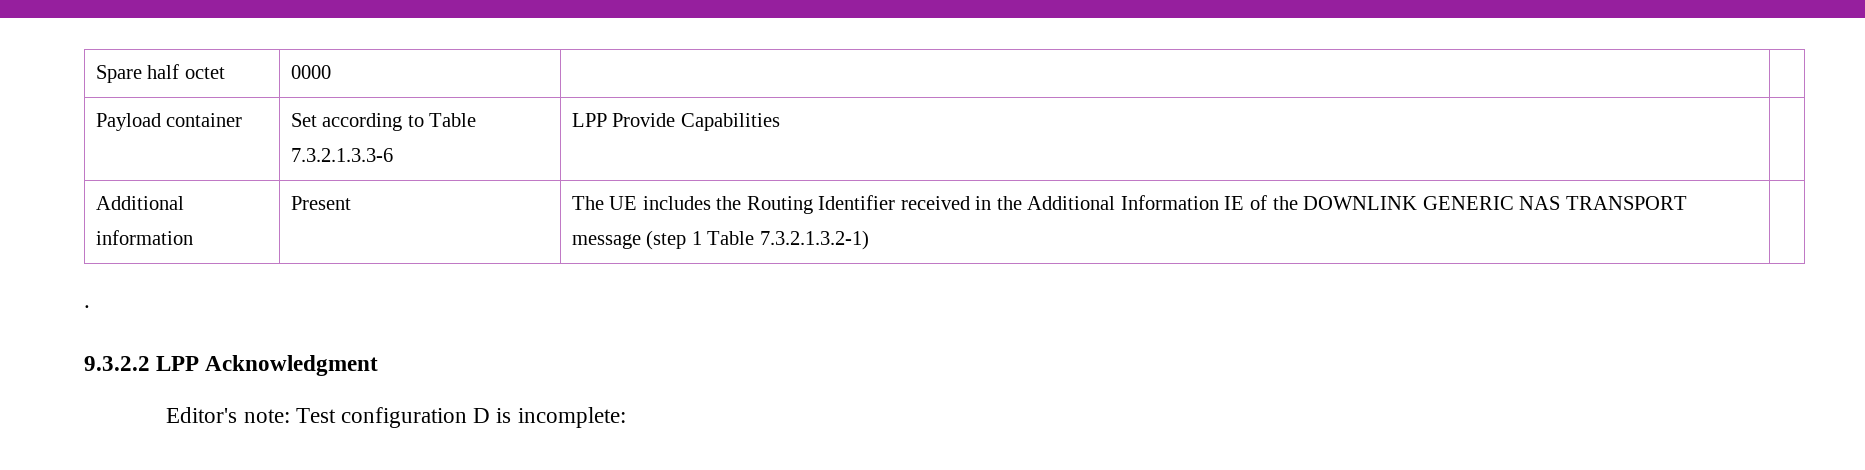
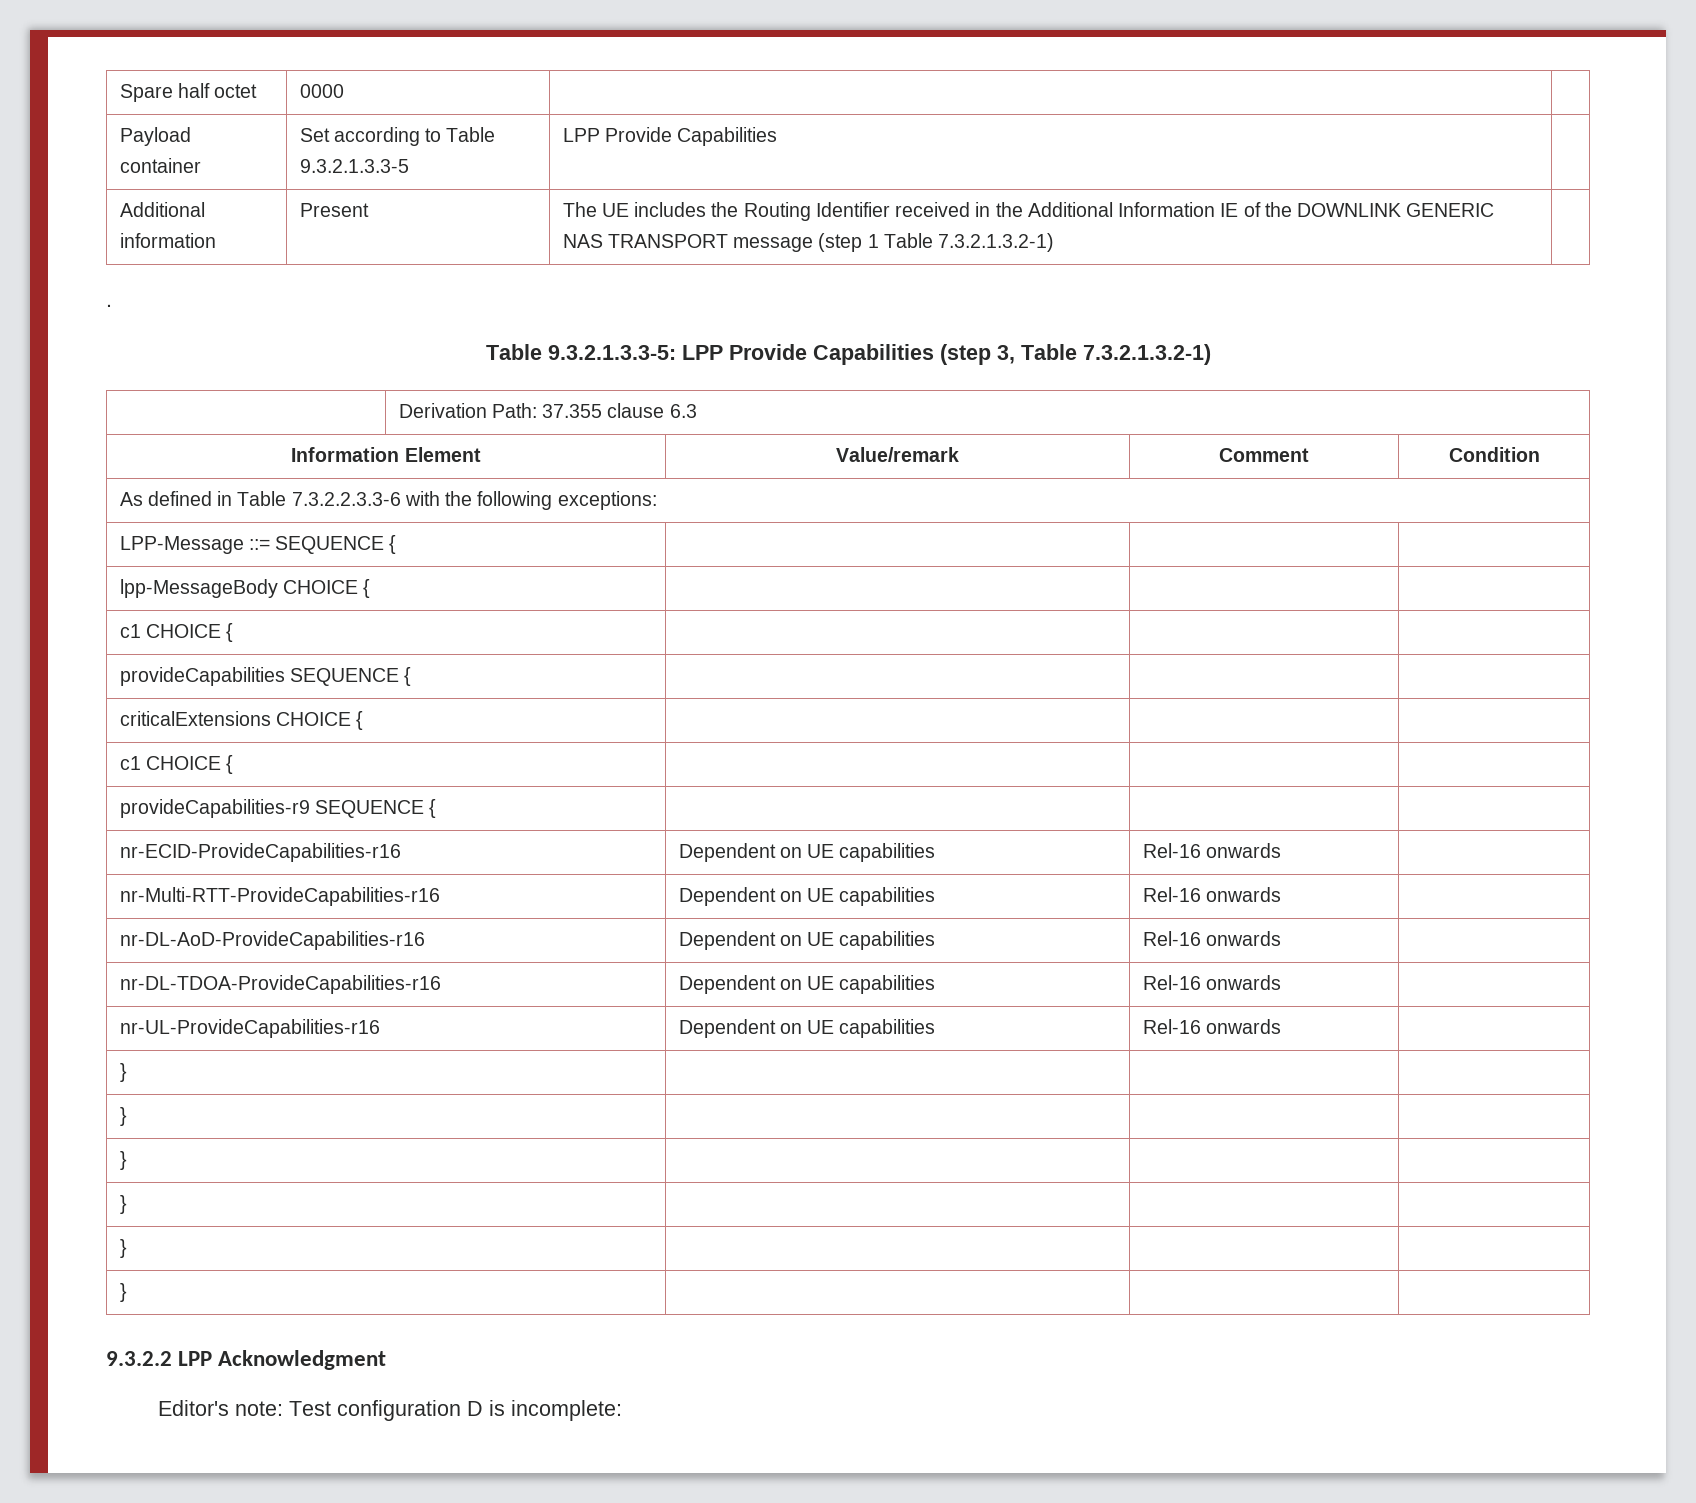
- Payload container | Set according to Table 7.3.2.1.3.3-6 | LPP Provide Capabilities |
+ Payload container | Set according to Table 9.3.2.1.3.3-5 | LPP Provide Capabilities |
+ Table 9.3.2.1.3.3-5: LPP Provide Capabilities (step 3, Table 7.3.2.1.3.2-1)
+ | Derivation Path: 37.355 clause 6.3
+ Information Element | Value/remark | Comment | Condition
+ As defined in Table 7.3.2.2.3.3-6 with the following exceptions:
+ LPP-Message ::= SEQUENCE { | | |
+ lpp-MessageBody CHOICE { | | |
+ c1 CHOICE { | | |
+ provideCapabilities SEQUENCE { | | |
+ criticalExtensions CHOICE { | | |
+ c1 CHOICE { | | |
+ provideCapabilities-r9 SEQUENCE { | | |
+ nr-ECID-ProvideCapabilities-r16 | Dependent on UE capabilities | Rel-16 onwards |
+ nr-Multi-RTT-ProvideCapabilities-r16 | Dependent on UE capabilities | Rel-16 onwards |
+ nr-DL-AoD-ProvideCapabilities-r16 | Dependent on UE capabilities | Rel-16 onwards |
+ nr-DL-TDOA-ProvideCapabilities-r16 | Dependent on UE capabilities | Rel-16 onwards |
+ nr-UL-ProvideCapabilities-r16 | Dependent on UE capabilities | Rel-16 onwards |
+ } | | |
+ } | | |
+ } | | |
+ } | | |
+ } | | |
+ } | | |

